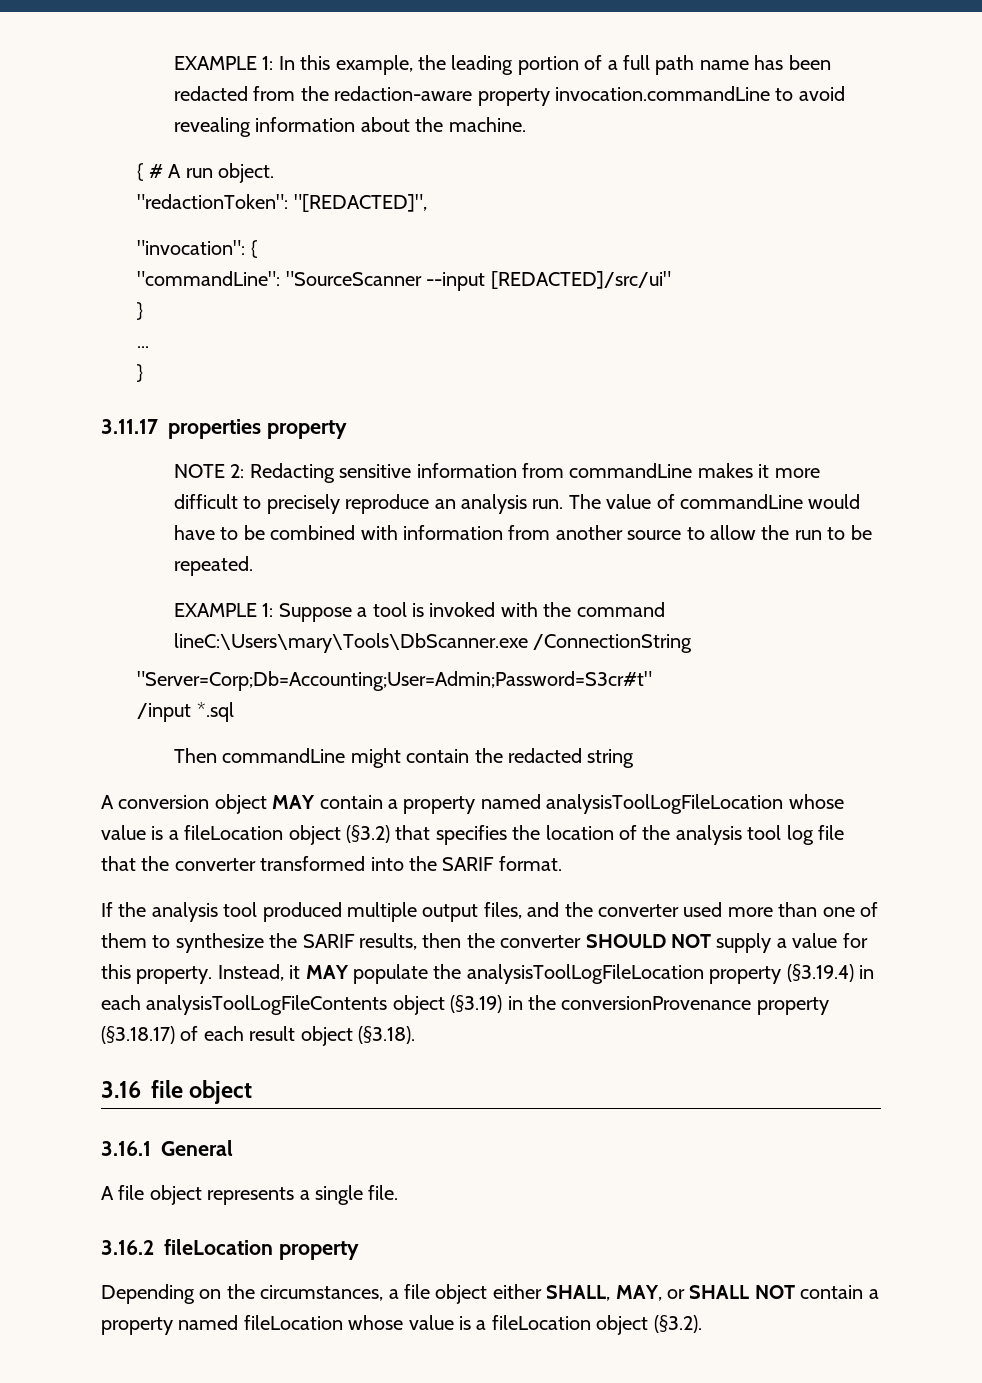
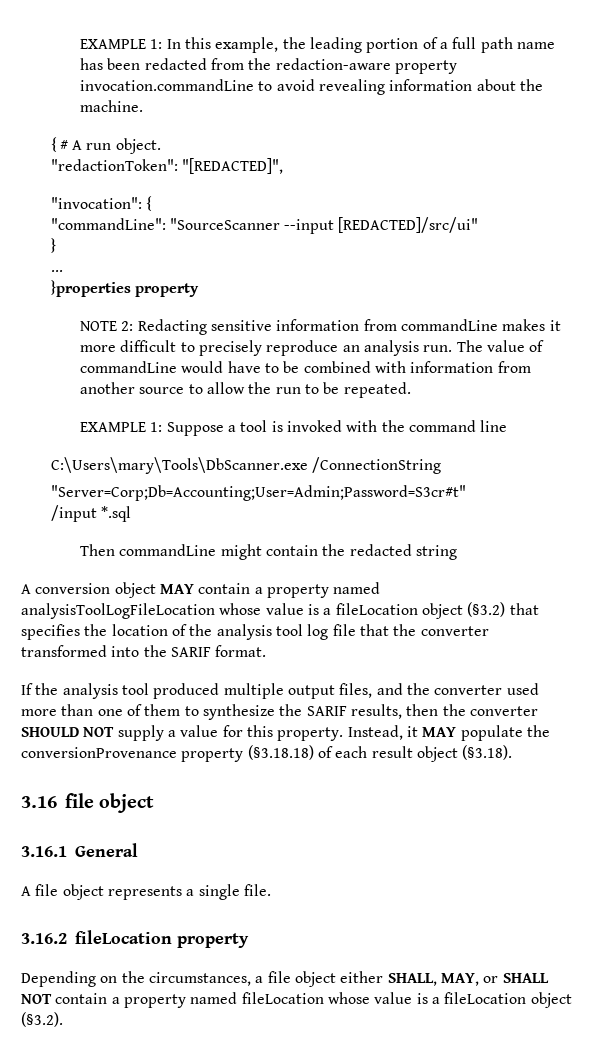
  ...
- }
- 3.11.17 properties property
+ }properties property
- EXAMPLE 1: Suppose a tool is invoked with the command lineC:\Users\mary\Tools\DbScanner.exe /ConnectionString
+ EXAMPLE 1: Suppose a tool is invoked with the command line
+ C:\Users\mary\Tools\DbScanner.exe /ConnectionString
- Instead, it MAY populate the analysisToolLogFileLocation property (§3.19.4) in each analysisToolLogFileContents object (§3.19) in the conversionProvenance property (§3.18.17) of each result object (§3.18).
+ Instead, it MAY populate the conversionProvenance property (§3.18.18) of each result object (§3.18).

